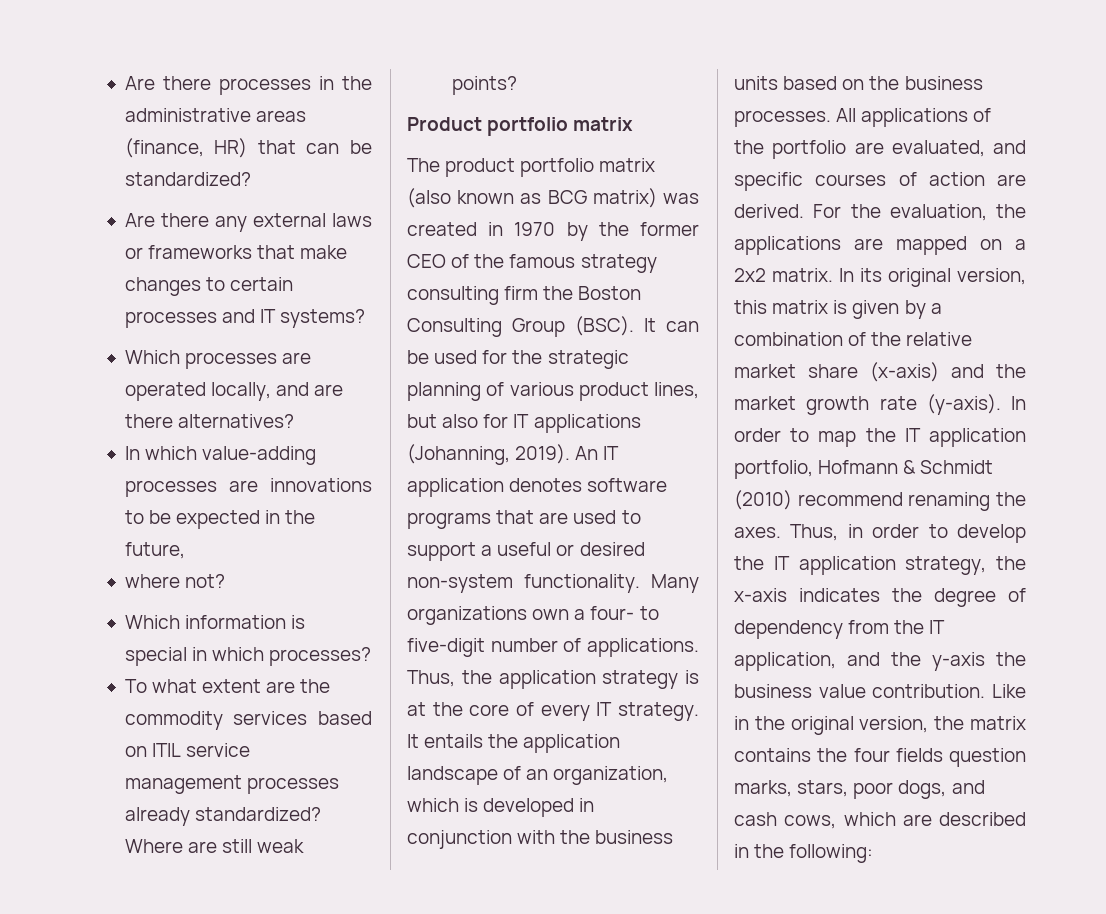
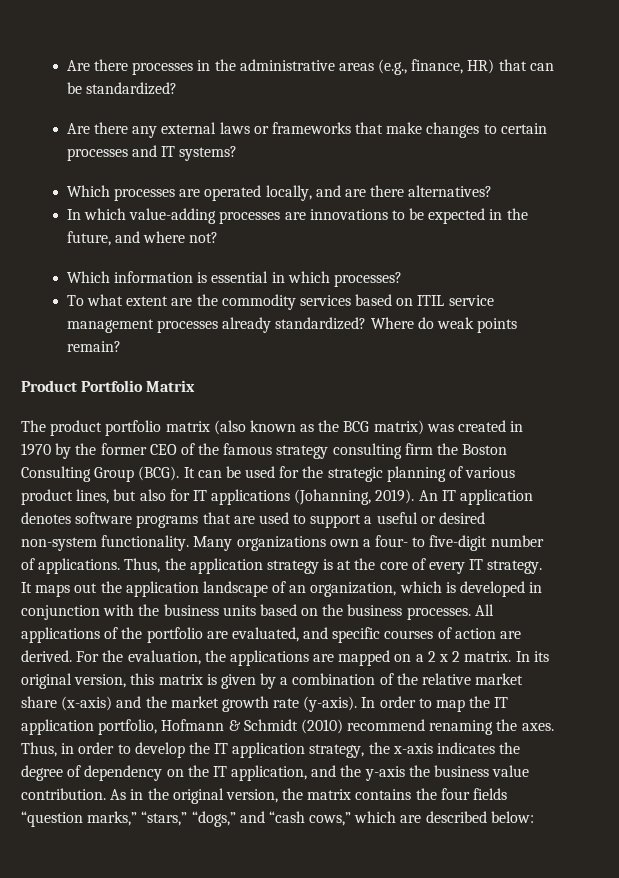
- Are there processes in the administrative areas (finance, HR) that can be standardized?
+ Are there processes in the administrative areas (e.g., finance, HR) that can be standardized?
- In which value-adding processes are innovations to be expected in the future,
- where not?
+ In which value-adding processes are innovations to be expected in the future, and where not?
- Which information is special in which processes?
+ Which information is essential in which processes?
- Where are still weak points?
+ Where do weak points remain?
- Product portfolio matrix
+ Product Portfolio Matrix
- The product portfolio matrix (also known as BCG matrix) was created in 1970 by the former CEO of the famous strategy consulting firm the Boston Consulting Group (BSC).
+ The product portfolio matrix (also known as the BCG matrix) was created in 1970 by the former CEO of the famous strategy consulting firm the Boston Consulting Group (BCG).
- It entails the application landscape of an organization, which is developed in conjunction with the business units based on the business processes.
+ It maps out the application landscape of an organization, which is developed in conjunction with the business units based on the business processes.
- For the evaluation, the applications are mapped on a 2x2 matrix.
+ For the evaluation, the applications are mapped on a 2 x 2 matrix.
- Thus, in order to develop the IT application strategy, the x-axis indicates the degree of dependency from the IT application, and the y-axis the business value contribution.
+ Thus, in order to develop the IT application strategy, the x-axis indicates the degree of dependency on the IT application, and the y-axis the business value contribution.
- Like in the original version, the matrix contains the four fields question marks, stars, poor dogs, and cash cows, which are described in the following:
+ As in the original version, the matrix contains the four fields “question marks,” “stars,” “dogs,” and “cash cows,” which are described below:

